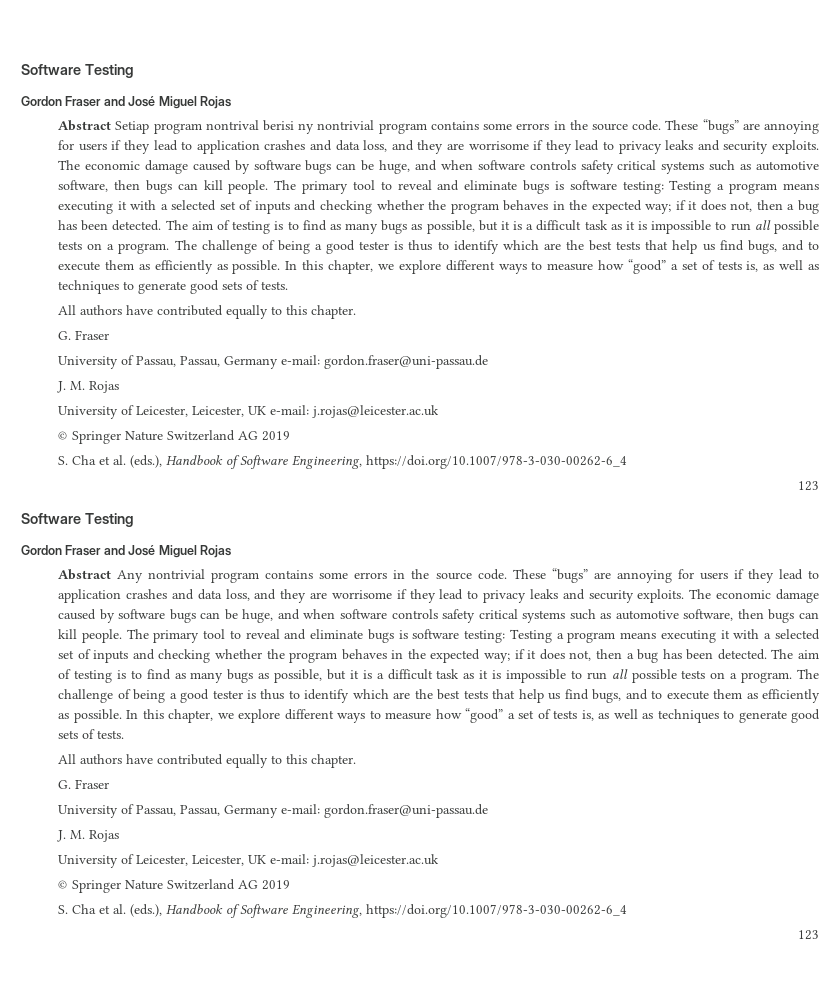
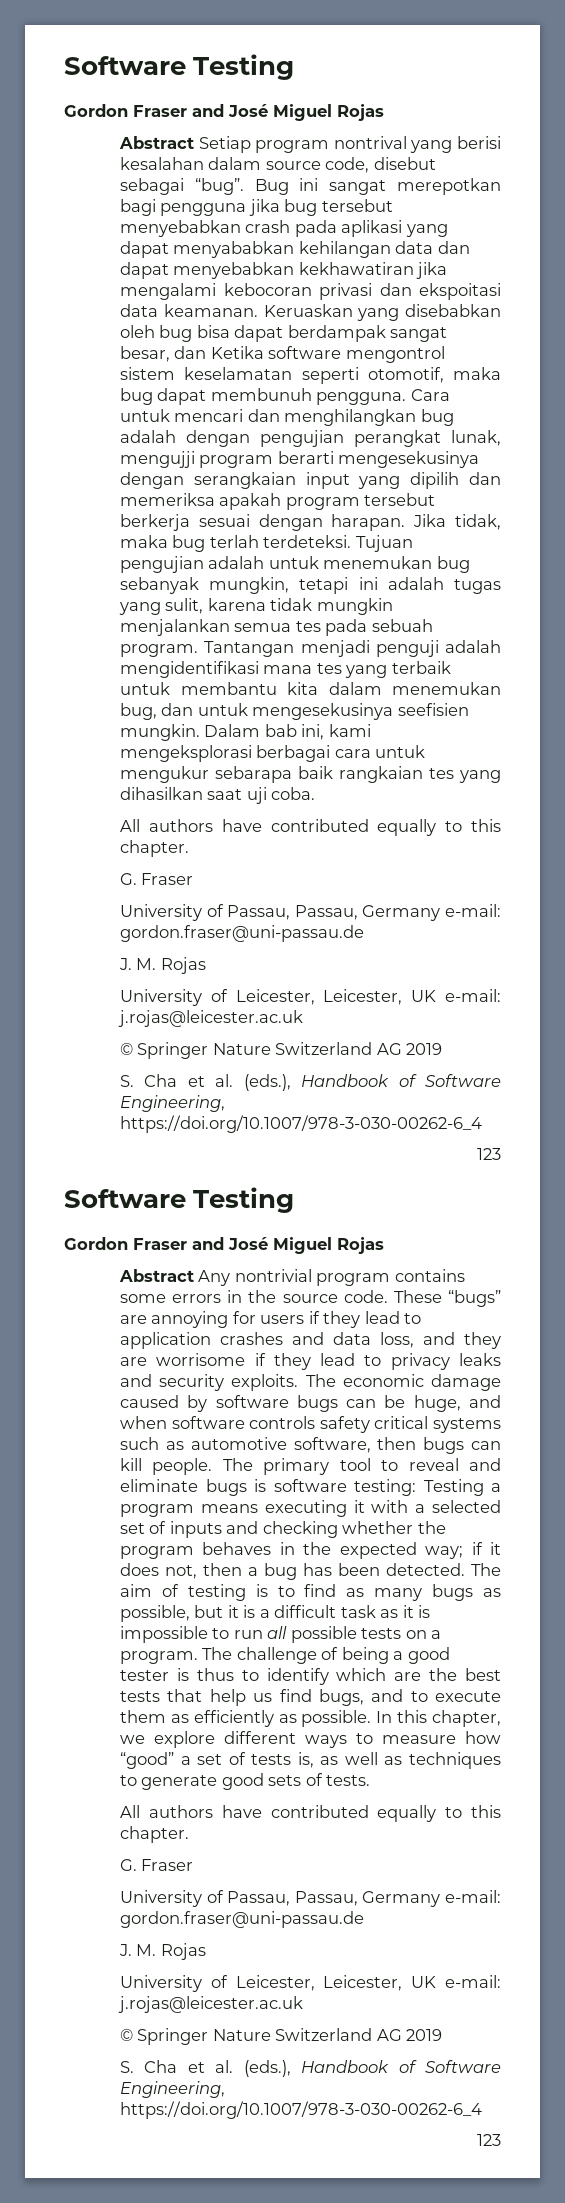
- Abstract Setiap program nontrival berisi ny nontrivial program contains some errors in the source code. These “bugs” are annoying for users if they lead to application crashes and data loss, and they are worrisome if they lead to privacy leaks and security exploits. The economic damage caused by software bugs can be huge, and when software controls safety critical systems such as automotive software, then bugs can kill people. The primary tool to reveal and eliminate bugs is software testing: Testing a program means executing it with a selected set of inputs and checking whether the program behaves in the expected way; if it does not, then a bug has been detected. The aim of testing is to find as many bugs as possible, but it is a difficult task as it is impossible to run all possible tests on a program. The challenge of being a good tester is thus to identify which are the best tests that help us find bugs, and to execute them as efficiently as possible. In this chapter, we explore different ways to measure how “good” a set of tests is, as well as techniques to generate good sets of tests.
+ Abstract Setiap program nontrival yang berisi kesalahan dalam source code, disebut sebagai “bug”. Bug ini sangat merepotkan bagi pengguna jika bug tersebut menyebabkan crash pada aplikasi yang dapat menyababkan kehilangan data dan dapat menyebabkan kekhawatiran jika mengalami kebocoran privasi dan ekspoitasi data keamanan. Keruaskan yang disebabkan oleh bug bisa dapat berdampak sangat besar, dan Ketika software mengontrol sistem keselamatan seperti otomotif, maka bug dapat membunuh pengguna. Cara untuk mencari dan menghilangkan bug adalah dengan pengujian perangkat lunak, mengujji program berarti mengesekusinya dengan serangkaian input yang dipilih dan memeriksa apakah program tersebut berkerja sesuai dengan harapan. Jika tidak, maka bug terlah terdeteksi. Tujuan pengujian adalah untuk menemukan bug sebanyak mungkin, tetapi ini adalah tugas yang sulit, karena tidak mungkin menjalankan semua tes pada sebuah program. Tantangan menjadi penguji adalah mengidentifikasi mana tes yang terbaik untuk membantu kita dalam menemukan bug, dan untuk mengesekusinya seefisien mungkin. Dalam bab ini, kami mengeksplorasi berbagai cara untuk mengukur sebarapa baik rangkaian tes yang dihasilkan saat uji coba.

